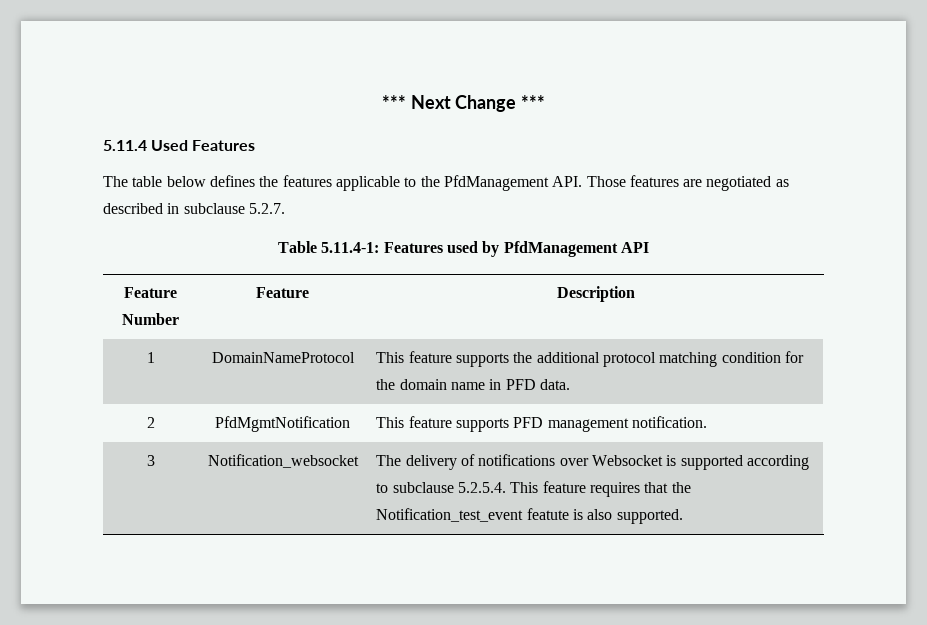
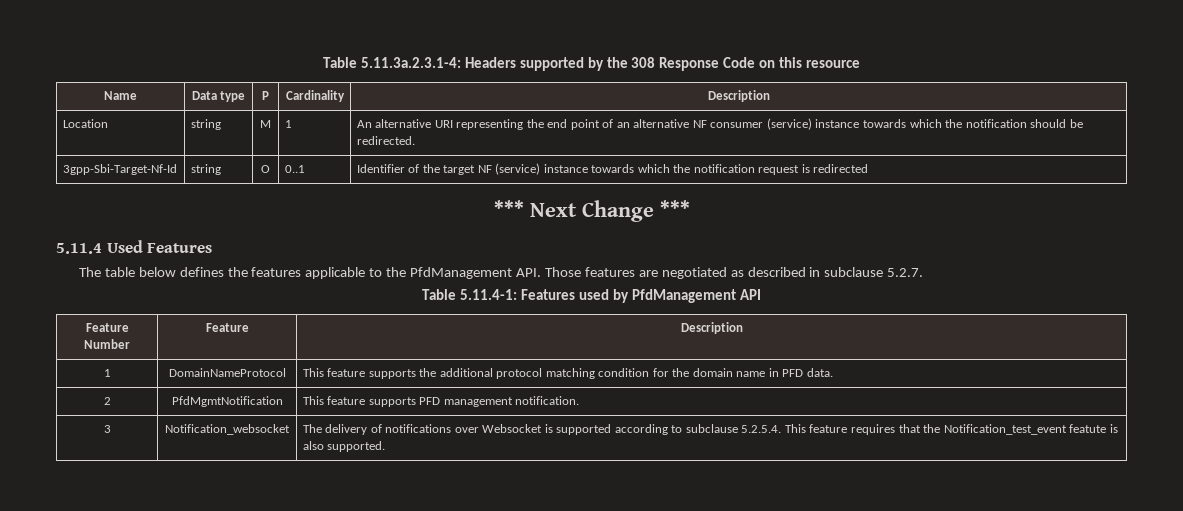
+ Table 5.11.3a.2.3.1-4: Headers supported by the 308 Response Code on this resource
+ Name | Data type | P | Cardinality | Description
+ Location | string | M | 1 | An alternative URI representing the end point of an alternative NF consumer (service) instance towards which the notification should be redirected.
+ 3gpp-Sbi-Target-Nf-Id | string | O | 0..1 | Identifier of the target NF (service) instance towards which the notification request is redirected

